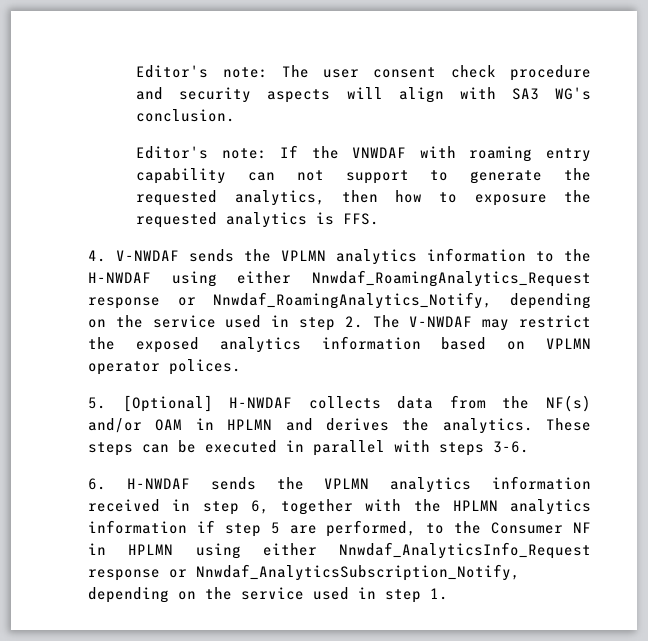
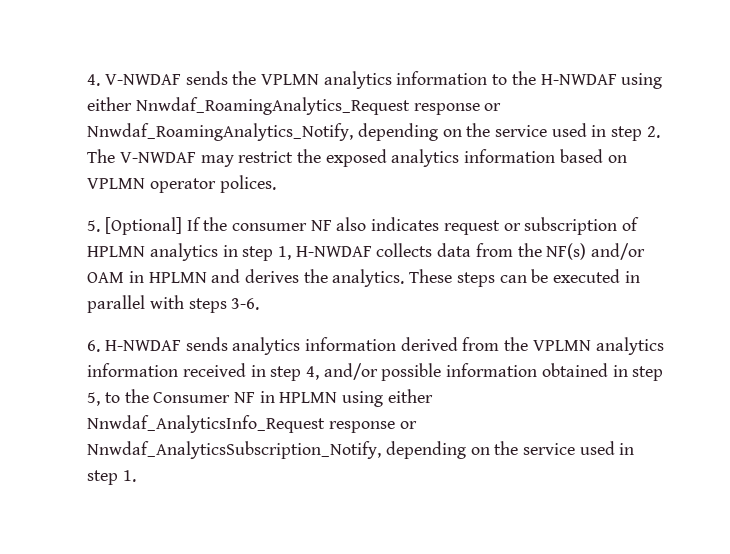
- Editor's note: The user consent check procedure and security aspects will align with SA3 WG's conclusion.
- Editor's note: If the VNWDAF with roaming entry capability can not support to generate the requested analytics, then how to exposure the requested analytics is FFS.
- 5. [Optional] H-NWDAF collects data from the NF(s) and/or OAM in HPLMN and derives the analytics.
+ 5. [Optional] If the consumer NF also indicates request or subscription of HPLMN analytics in step 1, H-NWDAF collects data from the NF(s) and/or OAM in HPLMN and derives the analytics.
- 6. H-NWDAF sends the VPLMN analytics information received in step 6, together with the HPLMN analytics information if step 5 are performed, to the Consumer NF in HPLMN using either Nnwdaf_AnalyticsInfo_Request response or Nnwdaf_AnalyticsSubscription_Notify, depending on the service used in step 1.
+ 6. H-NWDAF sends analytics information derived from the VPLMN analytics information received in step 4, and/or possible information obtained in step 5, to the Consumer NF in HPLMN using either Nnwdaf_AnalyticsInfo_Request response or Nnwdaf_AnalyticsSubscription_Notify, depending on the service used in step 1.

